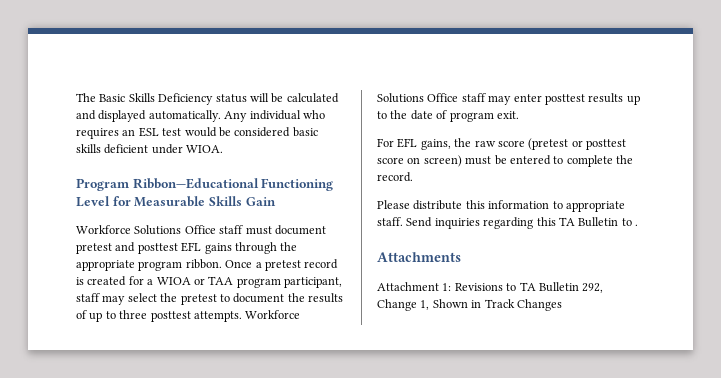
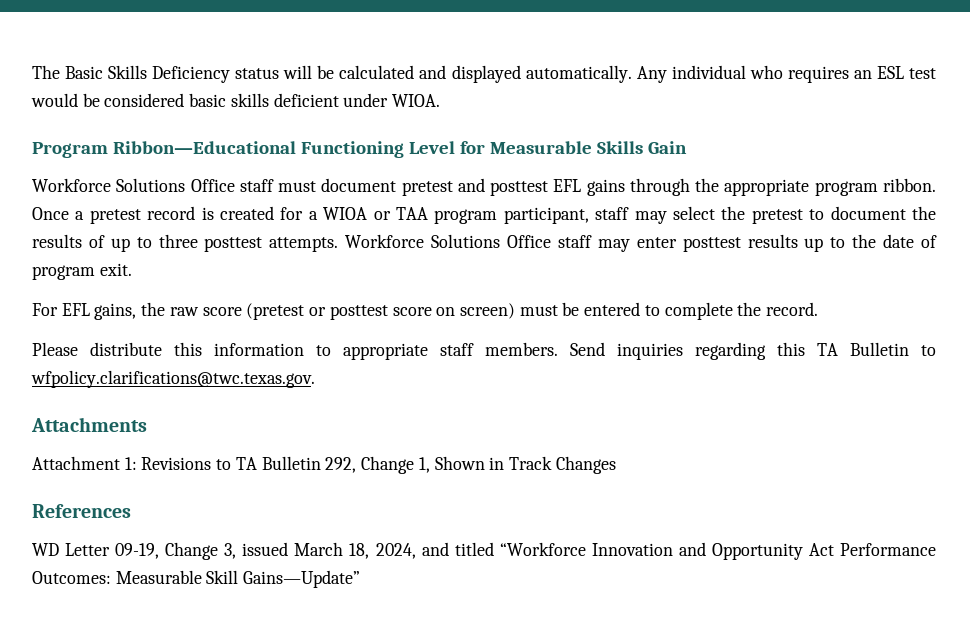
- Please distribute this information to appropriate staff.
+ Please distribute this information to appropriate staff members.
- Send inquiries regarding this TA Bulletin to .
+ Send inquiries regarding this TA Bulletin to wfpolicy.clarifications@twc.texas.gov.
+ References
+ WD Letter 09-19, Change 3, issued March 18, 2024, and titled “Workforce Innovation and Opportunity Act Performance Outcomes: Measurable Skill Gains―Update”

